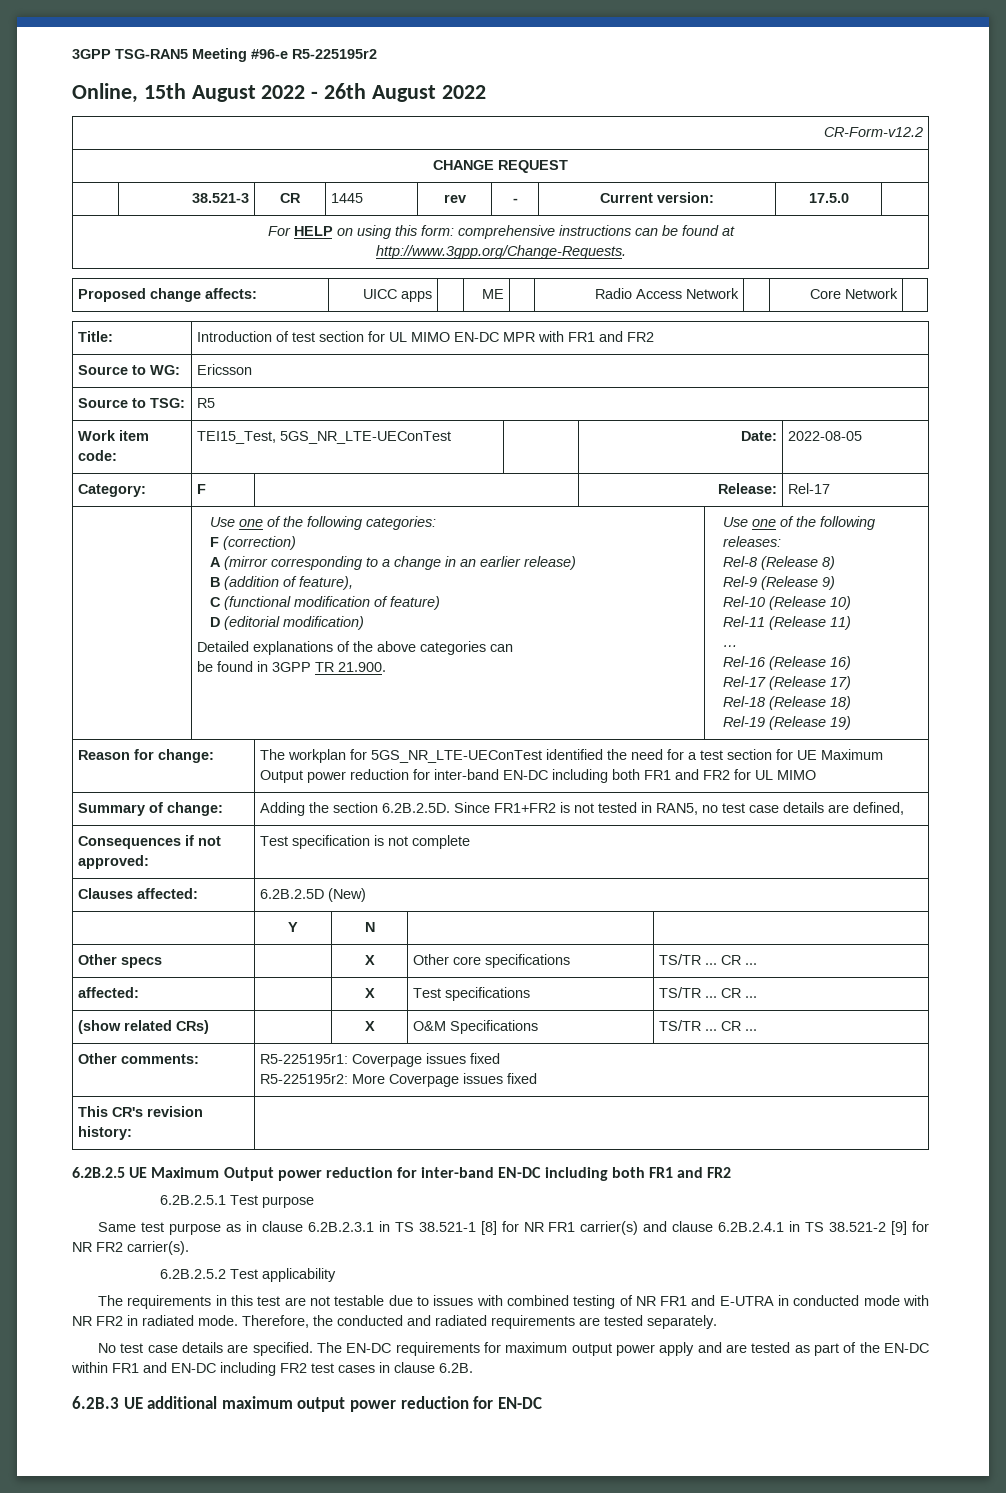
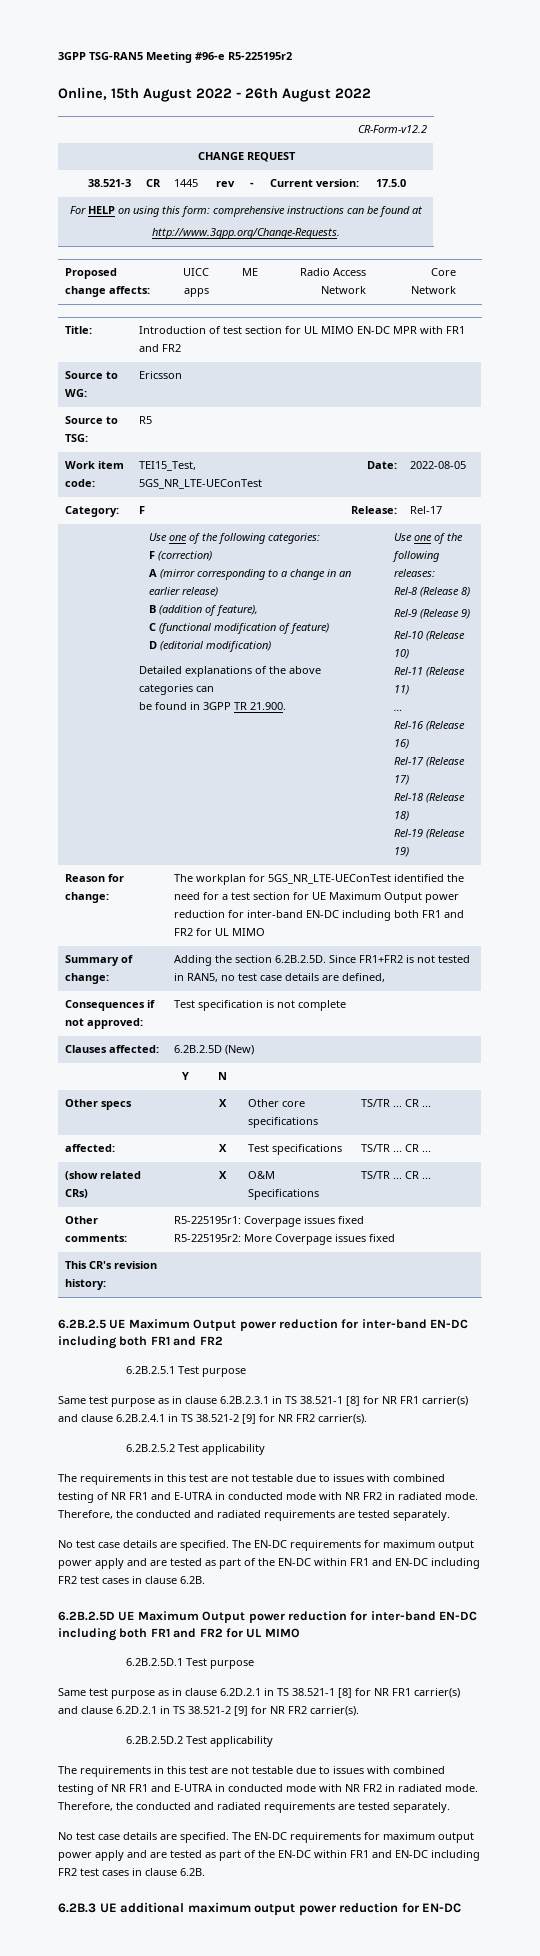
+ 6.2B.2.5D UE Maximum Output power reduction for inter-band EN-DC including both FR1 and FR2 for UL MIMO
+ 6.2B.2.5D.1 Test purpose
+ Same test purpose as in clause 6.2D.2.1 in TS 38.521-1 [8] for NR FR1 carrier(s) and clause 6.2D.2.1 in TS 38.521-2 [9] for NR FR2 carrier(s).
+ 6.2B.2.5D.2 Test applicability
+ The requirements in this test are not testable due to issues with combined testing of NR FR1 and E-UTRA in conducted mode with NR FR2 in radiated mode. Therefore, the conducted and radiated requirements are tested separately.
+ No test case details are specified. The EN-DC requirements for maximum output power apply and are tested as part of the EN-DC within FR1 and EN-DC including FR2 test cases in clause 6.2B.

